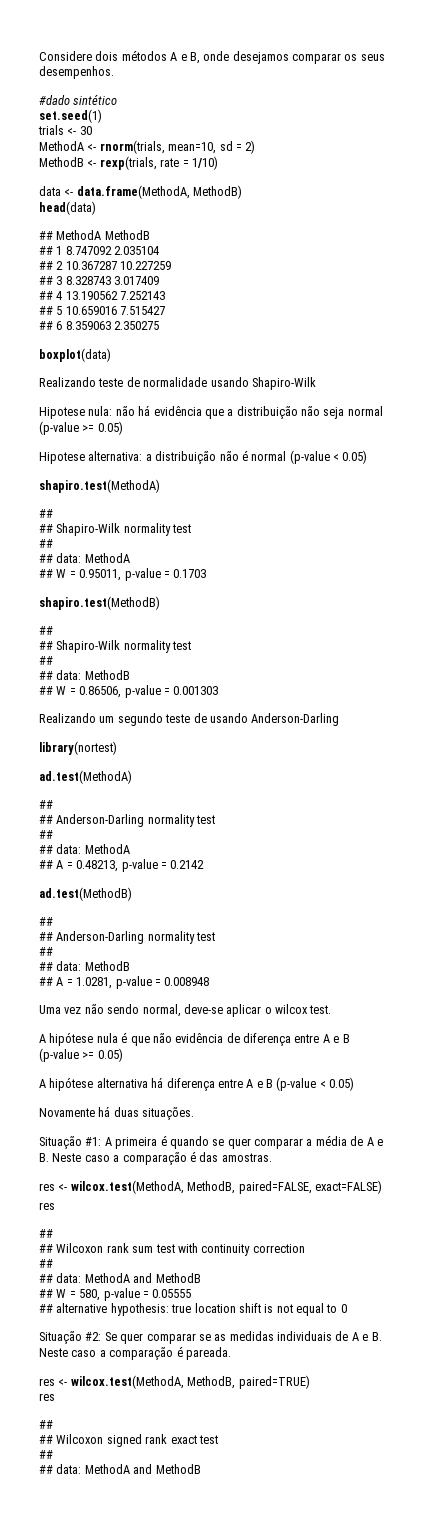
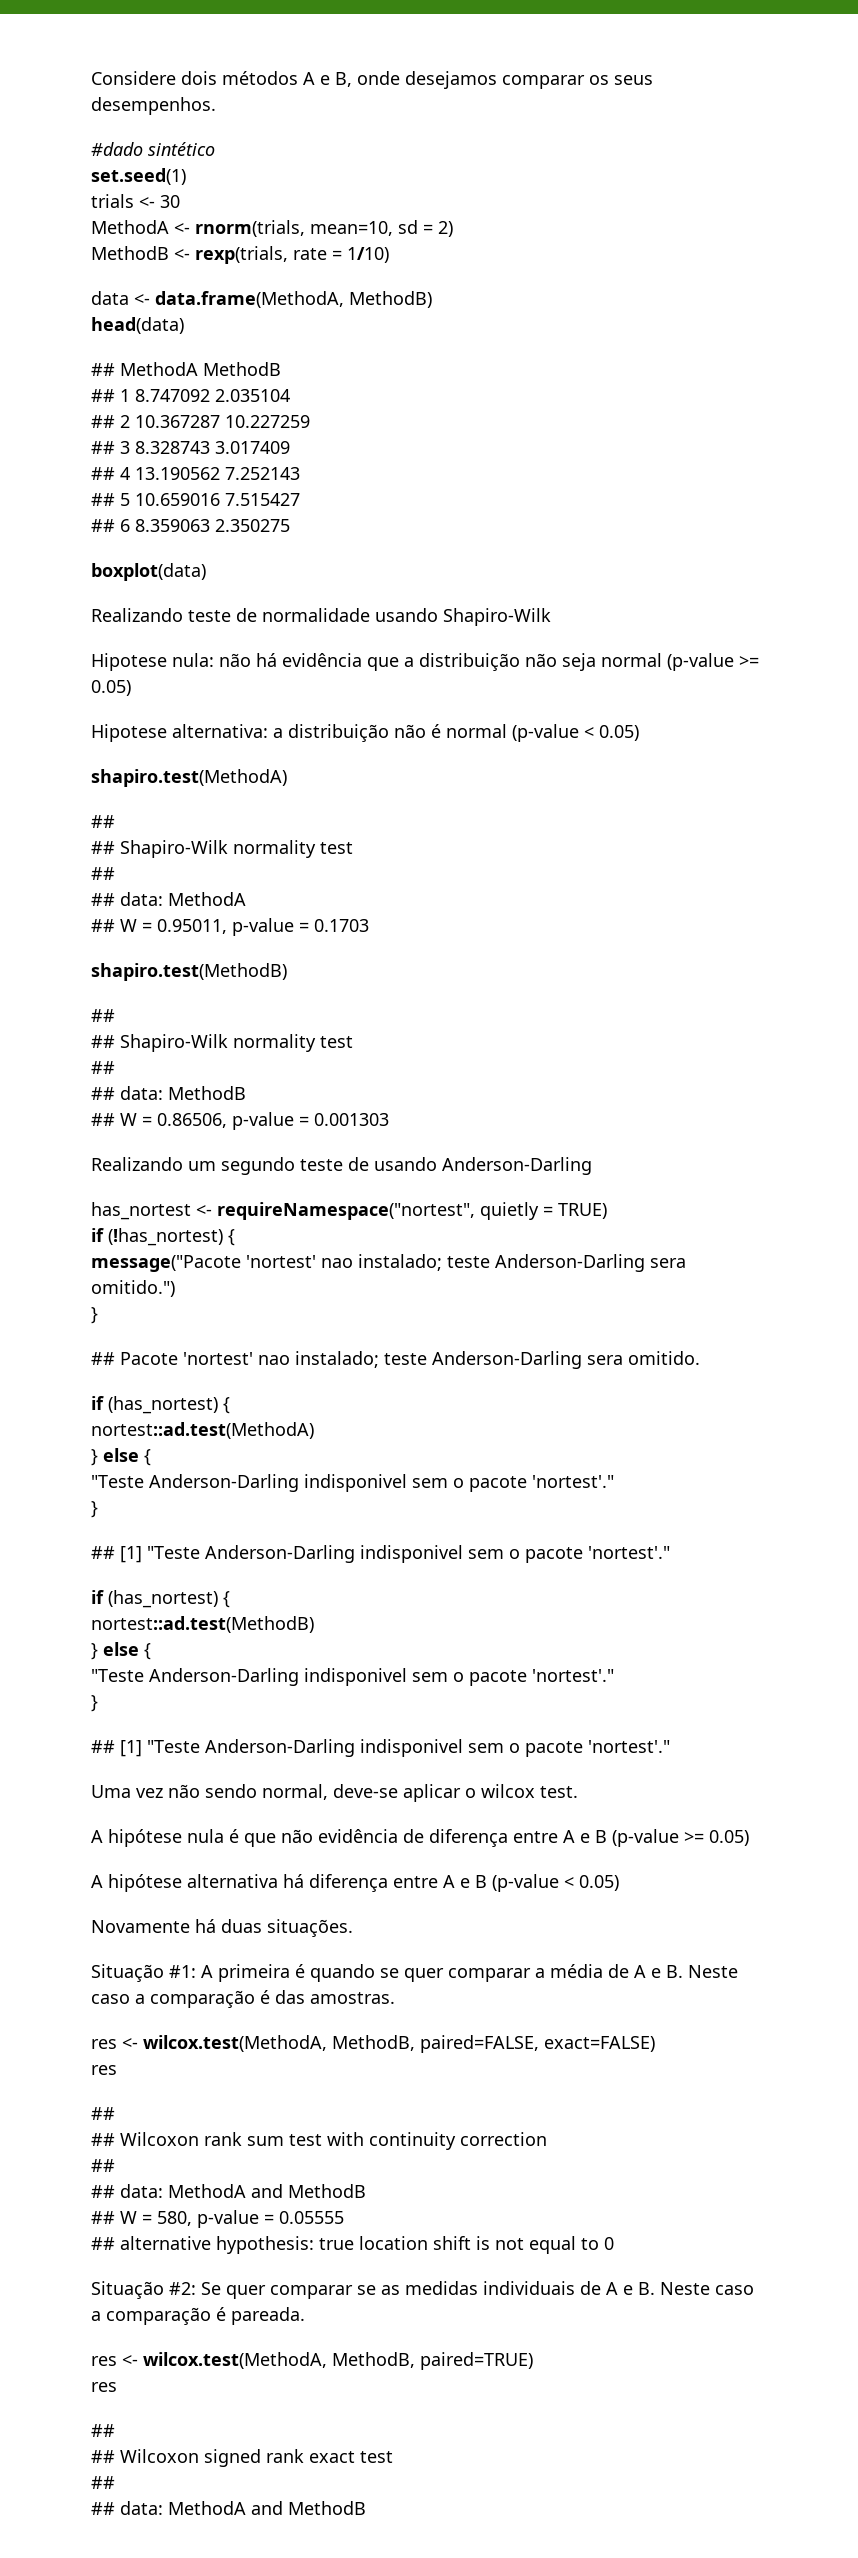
- library(nortest)
- ad.test(MethodA)
- ##
- ## Anderson-Darling normality test
- ##
- ## data: MethodA
- ## A = 0.48213, p-value = 0.2142
- ad.test(MethodB)
- ##
- ## Anderson-Darling normality test
- ##
- ## data: MethodB
- ## A = 1.0281, p-value = 0.008948
+ has_nortest <- requireNamespace("nortest", quietly = TRUE)
+ if (!has_nortest) {
+ message("Pacote 'nortest' nao instalado; teste Anderson-Darling sera omitido.")
+ }
+ ## Pacote 'nortest' nao instalado; teste Anderson-Darling sera omitido.
+ if (has_nortest) {
+ nortest::ad.test(MethodA)
+ } else {
+ "Teste Anderson-Darling indisponivel sem o pacote 'nortest'."
+ }
+ ## [1] "Teste Anderson-Darling indisponivel sem o pacote 'nortest'."
+ if (has_nortest) {
+ nortest::ad.test(MethodB)
+ } else {
+ "Teste Anderson-Darling indisponivel sem o pacote 'nortest'."
+ }
+ ## [1] "Teste Anderson-Darling indisponivel sem o pacote 'nortest'."

